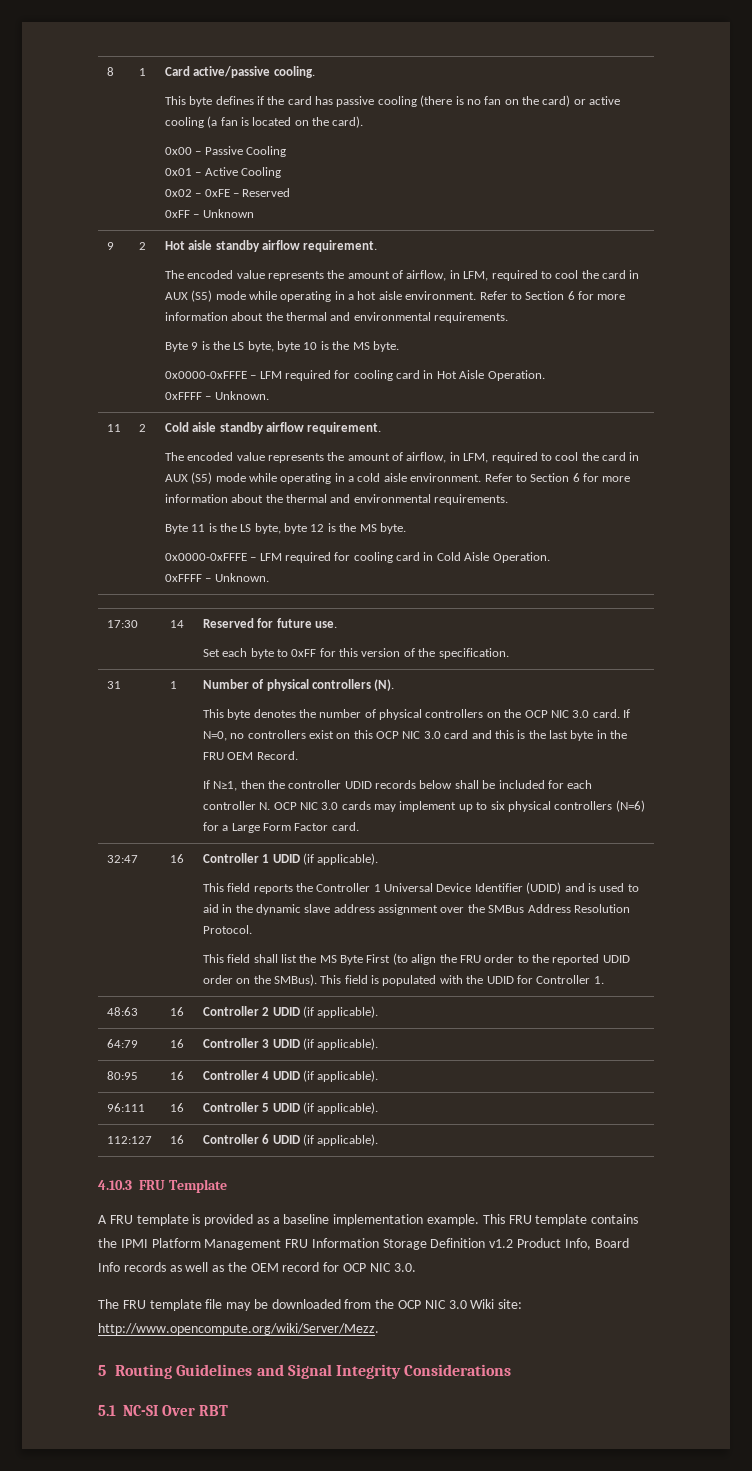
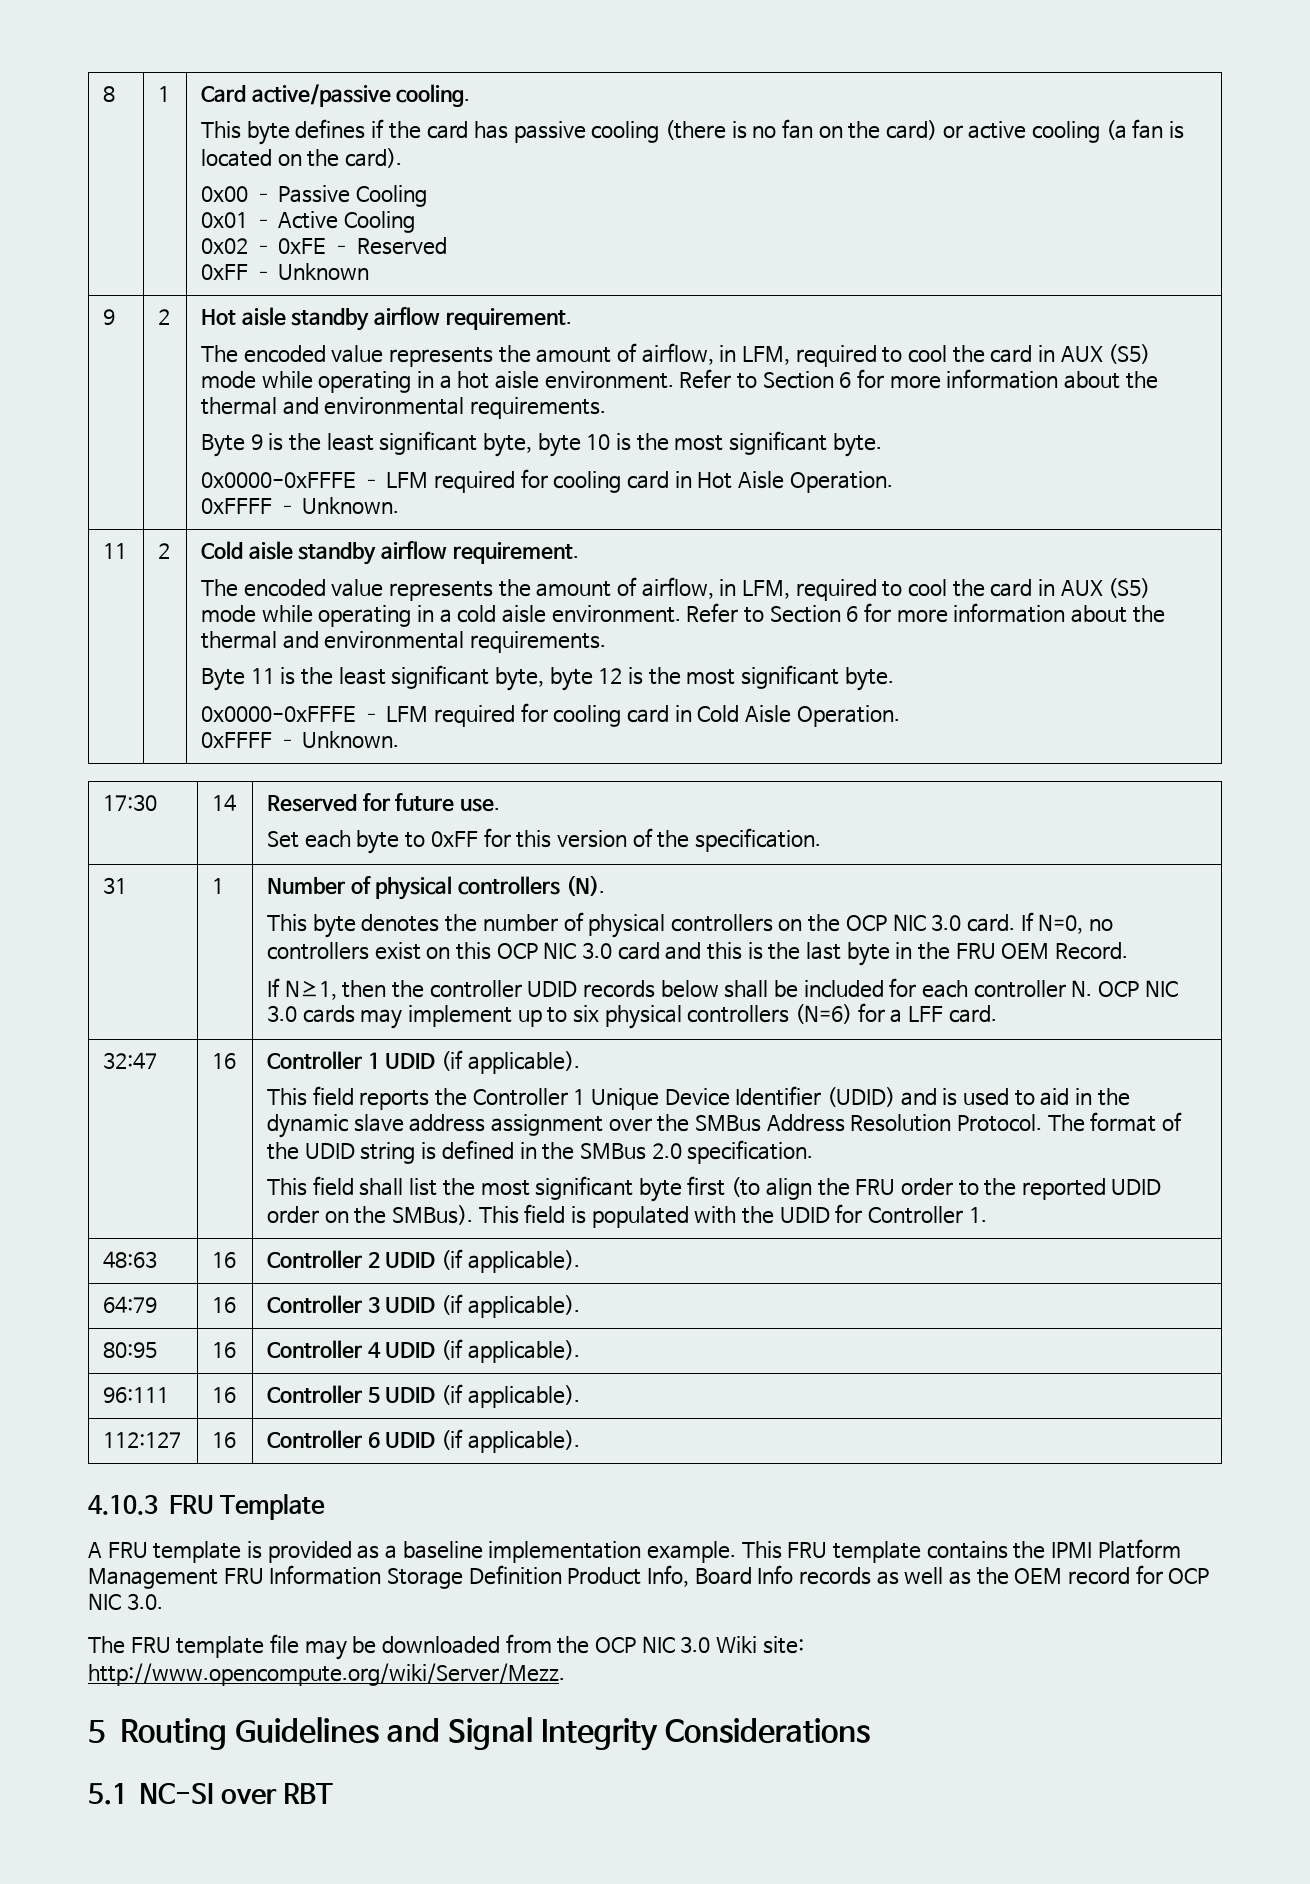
- Byte 9 is the LS byte, byte 10 is the MS byte.
+ Byte 9 is the least significant byte, byte 10 is the most significant byte.
- Byte 11 is the LS byte, byte 12 is the MS byte.
+ Byte 11 is the least significant byte, byte 12 is the most significant byte.
- If N≥1, then the controller UDID records below shall be included for each controller N. OCP NIC 3.0 cards may implement up to six physical controllers (N=6) for a Large Form Factor card.
+ If N≥1, then the controller UDID records below shall be included for each controller N. OCP NIC 3.0 cards may implement up to six physical controllers (N=6) for a LFF card.
- This field reports the Controller 1 Universal Device Identifier (UDID) and is used to aid in the dynamic slave address assignment over the SMBus Address Resolution Protocol.
+ This field reports the Controller 1 Unique Device Identifier (UDID) and is used to aid in the dynamic slave address assignment over the SMBus Address Resolution Protocol. The format of the UDID string is defined in the SMBus 2.0 specification.
- This field shall list the MS Byte First (to align the FRU order to the reported UDID order on the SMBus).
+ This field shall list the most significant byte first (to align the FRU order to the reported UDID order on the SMBus).
- This FRU template contains the IPMI Platform Management FRU Information Storage Definition v1.2 Product Info, Board Info records as well as the OEM record for OCP NIC 3.0.
+ This FRU template contains the IPMI Platform Management FRU Information Storage Definition Product Info, Board Info records as well as the OEM record for OCP NIC 3.0.
- 5.1 NC-SI Over RBT
+ 5.1 NC-SI over RBT

